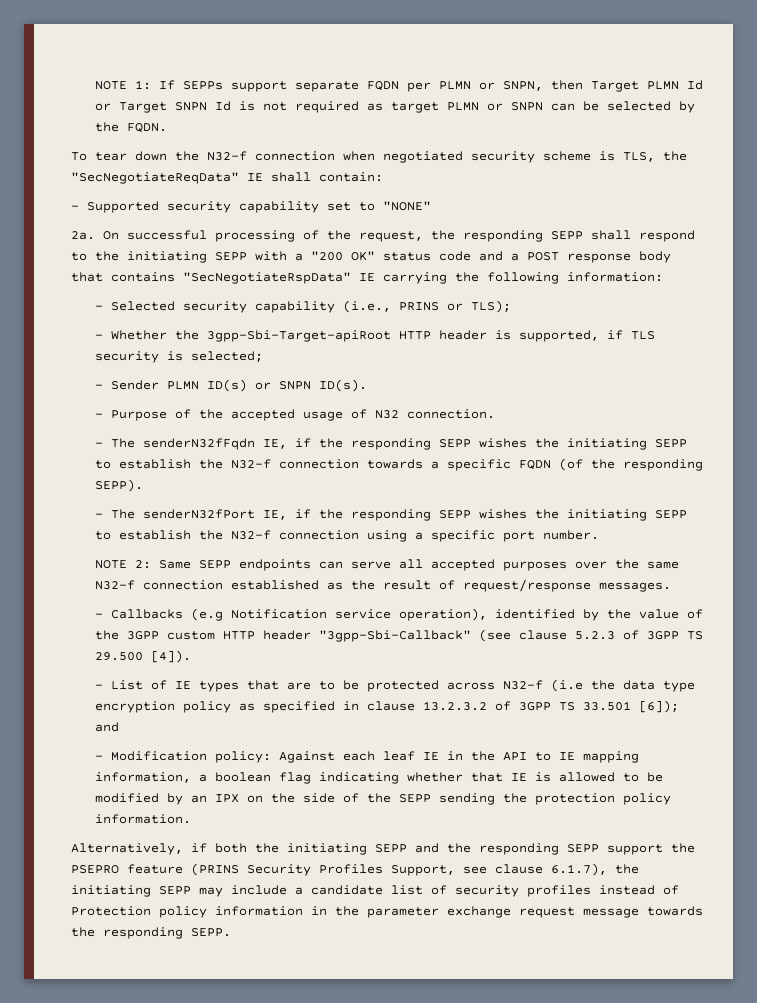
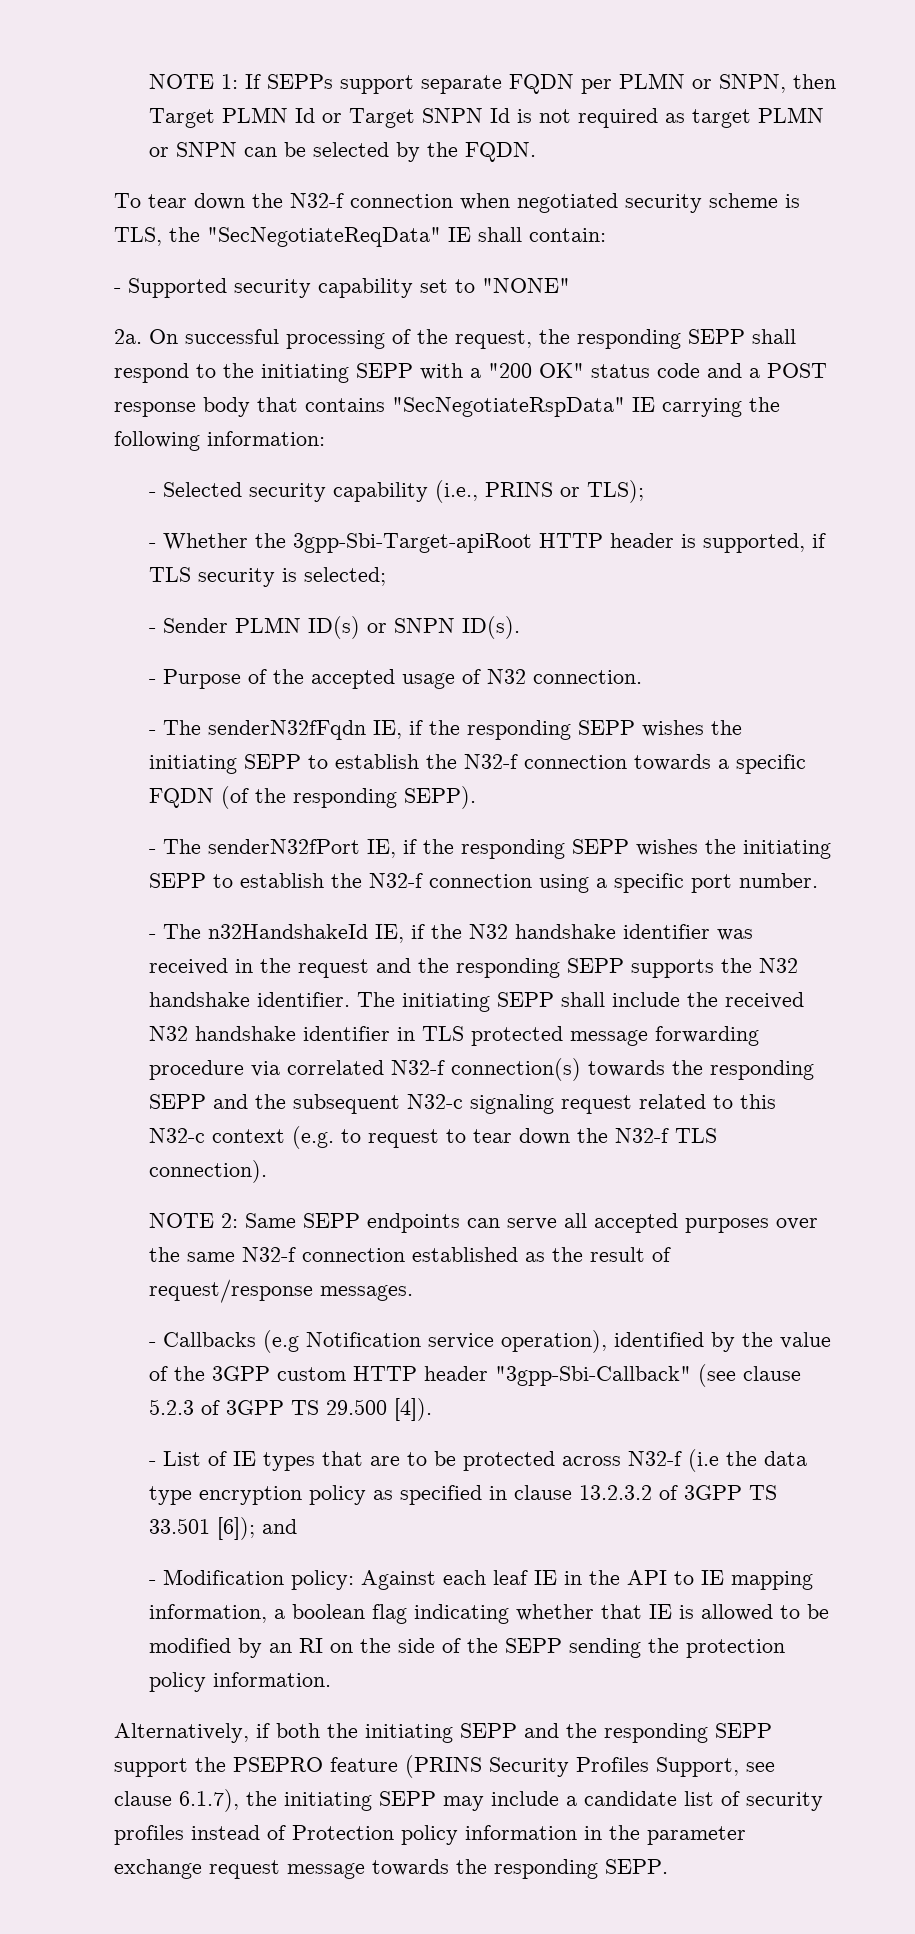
+ - The n32HandshakeId IE, if the N32 handshake identifier was received in the request and the responding SEPP supports the N32 handshake identifier. The initiating SEPP shall include the received N32 handshake identifier in TLS protected message forwarding procedure via correlated N32-f connection(s) towards the responding SEPP and the subsequent N32-c signaling request related to this N32-c context (e.g. to request to tear down the N32-f TLS connection).
- - Modification policy: Against each leaf IE in the API to IE mapping information, a boolean flag indicating whether that IE is allowed to be modified by an IPX on the side of the SEPP sending the protection policy information.
+ - Modification policy: Against each leaf IE in the API to IE mapping information, a boolean flag indicating whether that IE is allowed to be modified by an RI on the side of the SEPP sending the protection policy information.

